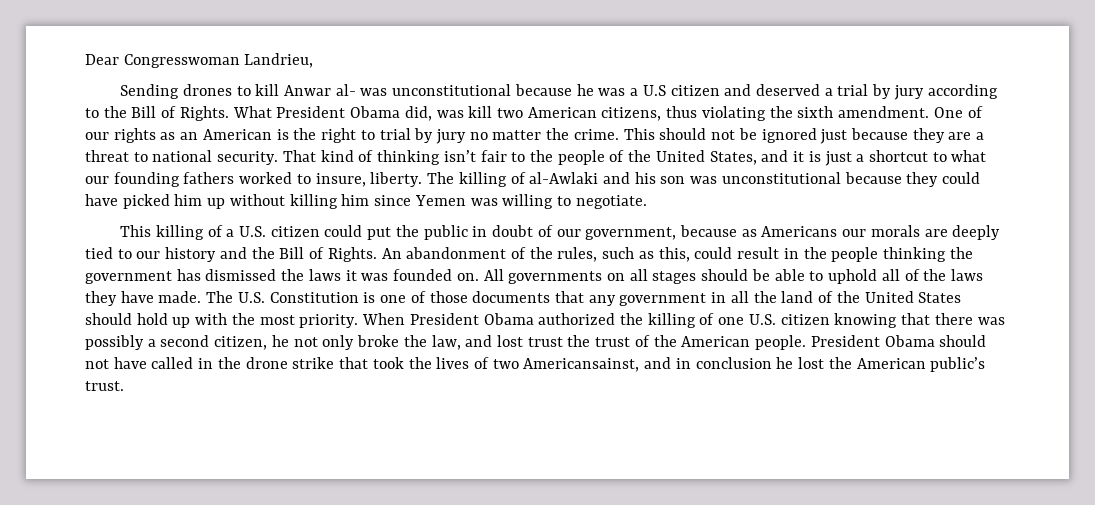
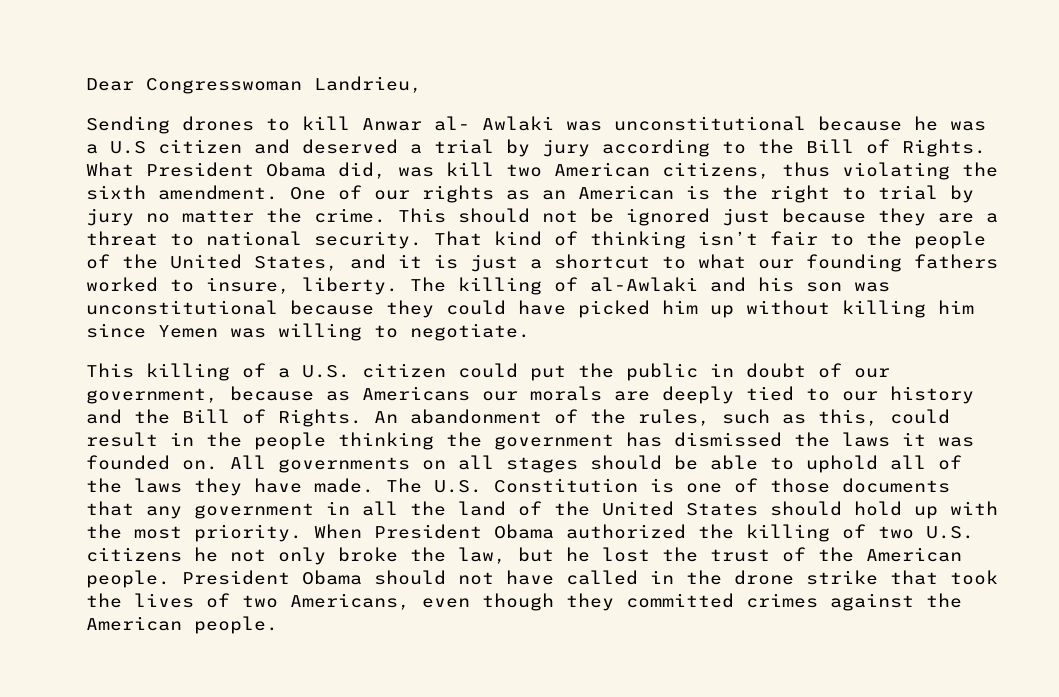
- Sending drones to kill Anwar al- was unconstitutional because he was a U.S citizen and deserved a trial by jury according to the Bill of Rights.
+ Sending drones to kill Anwar al- Awlaki was unconstitutional because he was a U.S citizen and deserved a trial by jury according to the Bill of Rights.
- When President Obama authorized the killing of one U.S. citizen knowing that there was possibly a second citizen, he not only broke the law, and lost trust the trust of the American people.
+ When President Obama authorized the killing of two U.S. citizens he not only broke the law, but he lost the trust of the American people.
- President Obama should not have called in the drone strike that took the lives of two Americansainst, and in conclusion he lost the American public’s trust.
+ President Obama should not have called in the drone strike that took the lives of two Americans, even though they committed crimes against the American people.

